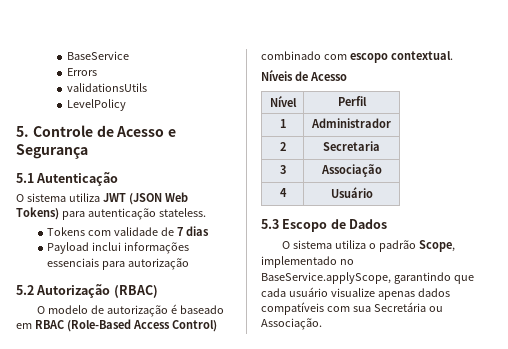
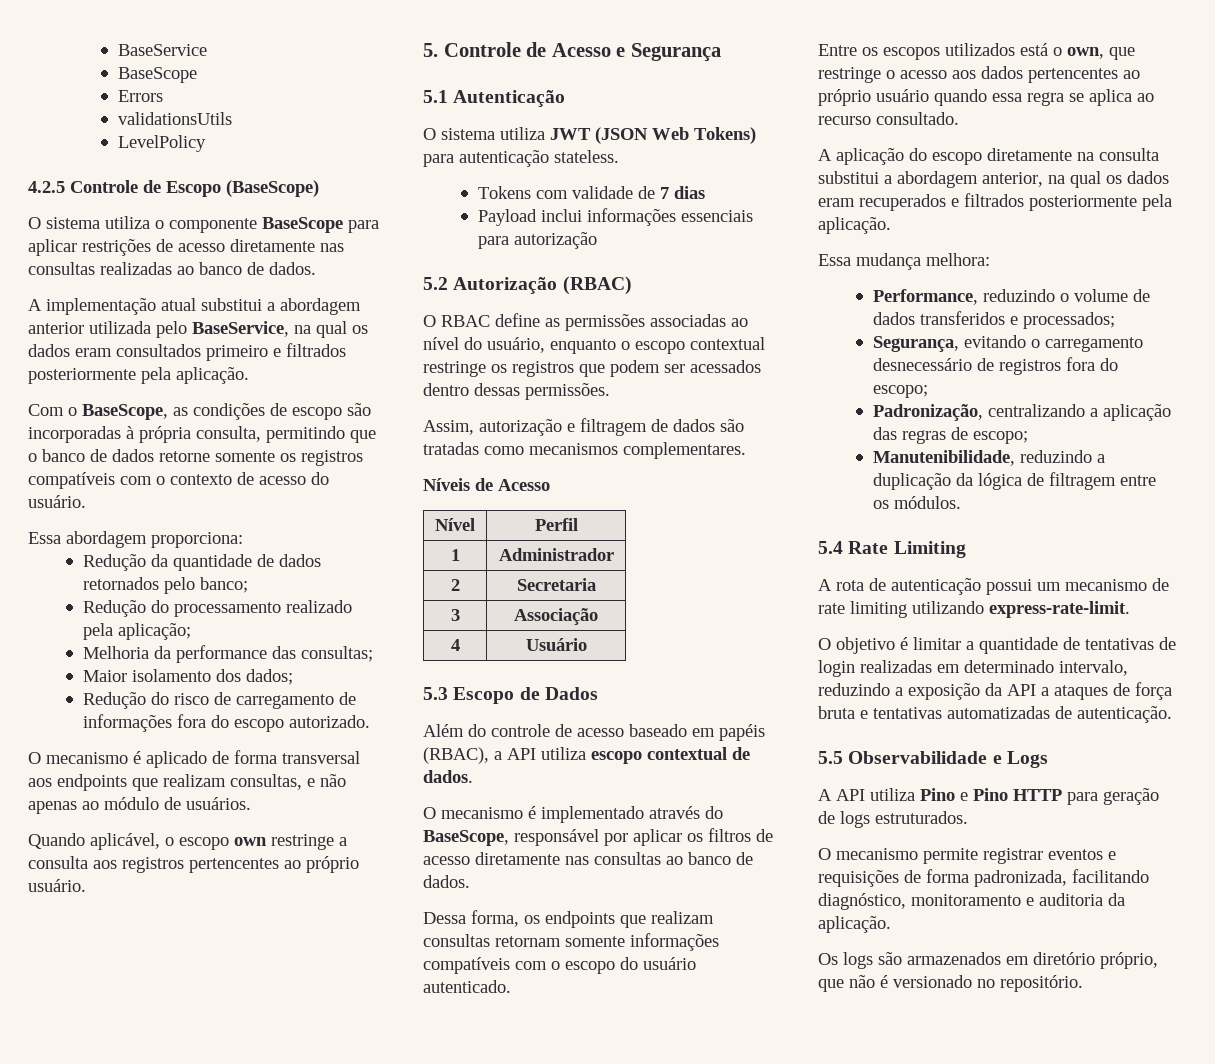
  BaseService
+ BaseScope
+ 4.2.5 Controle de Escopo (BaseScope)
+ O sistema utiliza o componente BaseScope para aplicar restrições de acesso diretamente nas consultas realizadas ao banco de dados.
+ A implementação atual substitui a abordagem anterior utilizada pelo BaseService, na qual os dados eram consultados primeiro e filtrados posteriormente pela aplicação.
+ Com o BaseScope, as condições de escopo são incorporadas à própria consulta, permitindo que o banco de dados retorne somente os registros compatíveis com o contexto de acesso do usuário.
+ Essa abordagem proporciona:
+ Redução da quantidade de dados retornados pelo banco;
+ Redução do processamento realizado pela aplicação;
+ Melhoria da performance das consultas;
+ Maior isolamento dos dados;
+ Redução do risco de carregamento de informações fora do escopo autorizado.
+ O mecanismo é aplicado de forma transversal aos endpoints que realizam consultas, e não apenas ao módulo de usuários.
+ Quando aplicável, o escopo own restringe a consulta aos registros pertencentes ao próprio usuário.
- O modelo de autorização é baseado em RBAC (Role-Based Access Control) combinado com escopo contextual.
+ O RBAC define as permissões associadas ao nível do usuário, enquanto o escopo contextual restringe os registros que podem ser acessados dentro dessas permissões.
+ Assim, autorização e filtragem de dados são tratadas como mecanismos complementares.
- O sistema utiliza o padrão Scope, implementado no BaseService.applyScope, garantindo que cada usuário visualize apenas dados compatíveis com sua Secretária ou Associação.
+ Além do controle de acesso baseado em papéis (RBAC), a API utiliza escopo contextual de dados.
+ O mecanismo é implementado através do BaseScope, responsável por aplicar os filtros de acesso diretamente nas consultas ao banco de dados.
+ Dessa forma, os endpoints que realizam consultas retornam somente informações compatíveis com o escopo do usuário autenticado.
+ Entre os escopos utilizados está o own, que restringe o acesso aos dados pertencentes ao próprio usuário quando essa regra se aplica ao recurso consultado.
+ A aplicação do escopo diretamente na consulta substitui a abordagem anterior, na qual os dados eram recuperados e filtrados posteriormente pela aplicação.
+ Essa mudança melhora:
+ Performance, reduzindo o volume de dados transferidos e processados;
+ Segurança, evitando o carregamento desnecessário de registros fora do escopo;
+ Padronização, centralizando a aplicação das regras de escopo;
+ Manutenibilidade, reduzindo a duplicação da lógica de filtragem entre os módulos.
+ 5.4 Rate Limiting
+ A rota de autenticação possui um mecanismo de rate limiting utilizando express-rate-limit.
+ O objetivo é limitar a quantidade de tentativas de login realizadas em determinado intervalo, reduzindo a exposição da API a ataques de força bruta e tentativas automatizadas de autenticação.
+ 5.5 Observabilidade e Logs
+ A API utiliza Pino e Pino HTTP para geração de logs estruturados.
+ O mecanismo permite registrar eventos e requisições de forma padronizada, facilitando diagnóstico, monitoramento e auditoria da aplicação.
+ Os logs são armazenados em diretório próprio, que não é versionado no repositório.

